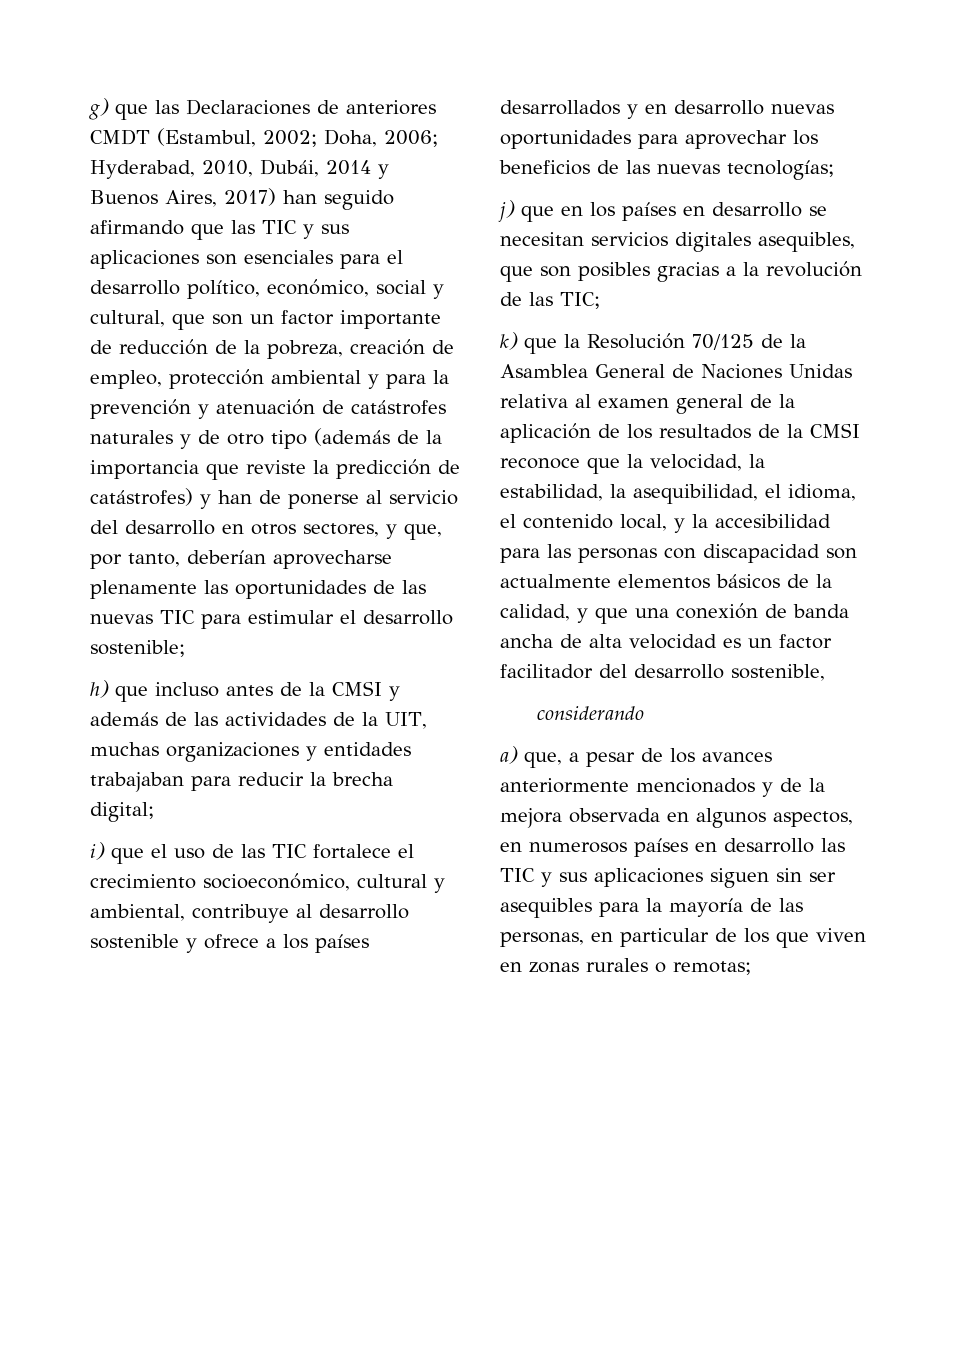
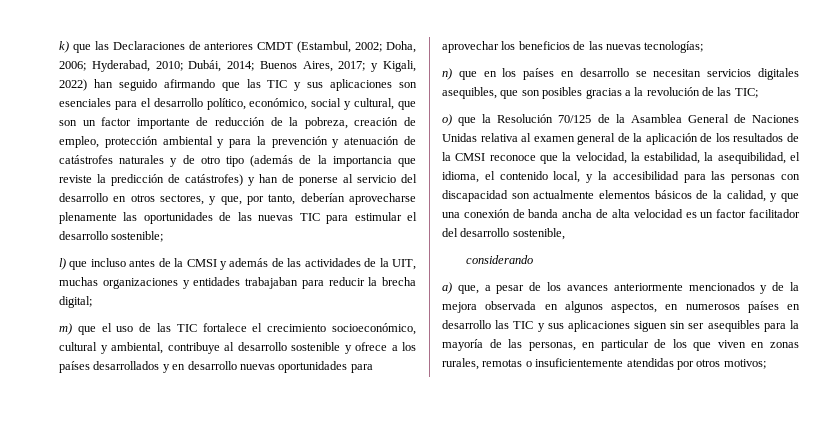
- g) que las Declaraciones de anteriores CMDT (Estambul, 2002;
+ k) que las Declaraciones de anteriores CMDT (Estambul, 2002;
- Hyderabad, 2010, Dubái, 2014 y Buenos Aires, 2017) han seguido afirmando que las TIC y sus aplicaciones son esenciales para el desarrollo político, económico, social y cultural, que son un factor importante de reducción de la pobreza, creación de empleo, protección ambiental y para la prevención y atenuación de catástrofes naturales y de otro tipo (además de la importancia que reviste la predicción de catástrofes) y han de ponerse al servicio del desarrollo en otros sectores, y que, por tanto, deberían aprovecharse plenamente las oportunidades de las nuevas TIC para estimular el desarrollo sostenible;
+ Hyderabad, 2010; Dubái, 2014; Buenos Aires, 2017; y Kigali, 2022) han seguido afirmando que las TIC y sus aplicaciones son esenciales para el desarrollo político, económico, social y cultural, que son un factor importante de reducción de la pobreza, creación de empleo, protección ambiental y para la prevención y atenuación de catástrofes naturales y de otro tipo (además de la importancia que reviste la predicción de catástrofes) y han de ponerse al servicio del desarrollo en otros sectores, y que, por tanto, deberían aprovecharse plenamente las oportunidades de las nuevas TIC para estimular el desarrollo sostenible;
- h) que incluso antes de la CMSI y además de las actividades de la UIT, muchas organizaciones y entidades trabajaban para reducir la brecha digital;
+ l) que incluso antes de la CMSI y además de las actividades de la UIT, muchas organizaciones y entidades trabajaban para reducir la brecha digital;
- i) que el uso de las TIC fortalece el crecimiento socioeconómico, cultural y ambiental, contribuye al desarrollo sostenible y ofrece a los países desarrollados y en desarrollo nuevas oportunidades para aprovechar los beneficios de las nuevas tecnologías;
+ m) que el uso de las TIC fortalece el crecimiento socioeconómico, cultural y ambiental, contribuye al desarrollo sostenible y ofrece a los países desarrollados y en desarrollo nuevas oportunidades para aprovechar los beneficios de las nuevas tecnologías;
- j) que en los países en desarrollo se necesitan servicios digitales asequibles, que son posibles gracias a la revolución de las TIC;
+ n) que en los países en desarrollo se necesitan servicios digitales asequibles, que son posibles gracias a la revolución de las TIC;
- k) que la Resolución 70/125 de la Asamblea General de Naciones Unidas relativa al examen general de la aplicación de los resultados de la CMSI reconoce que la velocidad, la estabilidad, la asequibilidad, el idioma, el contenido local, y la accesibilidad para las personas con discapacidad son actualmente elementos básicos de la calidad, y que una conexión de banda ancha de alta velocidad es un factor facilitador del desarrollo sostenible,
+ o) que la Resolución 70/125 de la Asamblea General de Naciones Unidas relativa al examen general de la aplicación de los resultados de la CMSI reconoce que la velocidad, la estabilidad, la asequibilidad, el idioma, el contenido local, y la accesibilidad para las personas con discapacidad son actualmente elementos básicos de la calidad, y que una conexión de banda ancha de alta velocidad es un factor facilitador del desarrollo sostenible,
- a) que, a pesar de los avances anteriormente mencionados y de la mejora observada en algunos aspectos, en numerosos países en desarrollo las TIC y sus aplicaciones siguen sin ser asequibles para la mayoría de las personas, en particular de los que viven en zonas rurales o remotas;
+ a) que, a pesar de los avances anteriormente mencionados y de la mejora observada en algunos aspectos, en numerosos países en desarrollo las TIC y sus aplicaciones siguen sin ser asequibles para la mayoría de las personas, en particular de los que viven en zonas rurales, remotas o insuficientemente atendidas por otros motivos;

